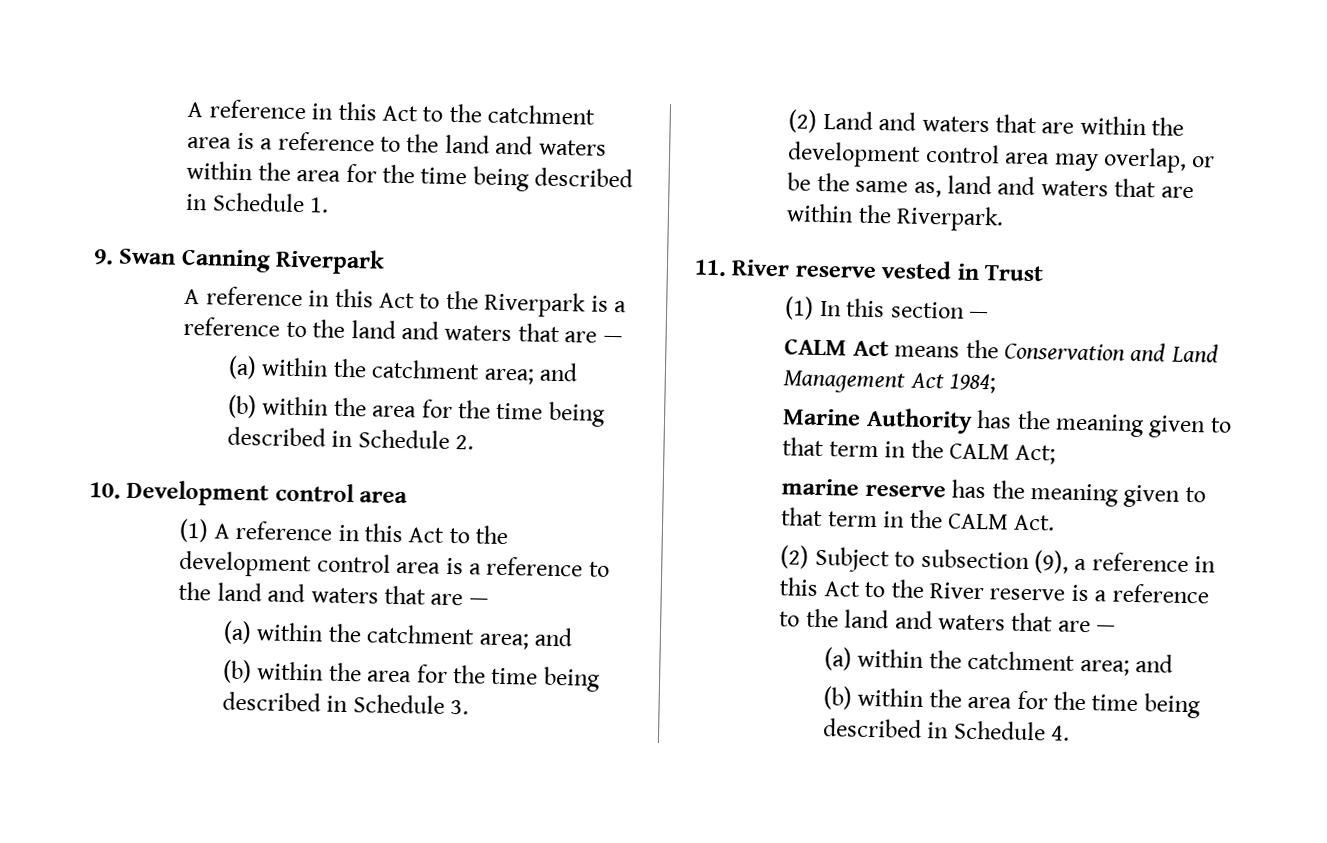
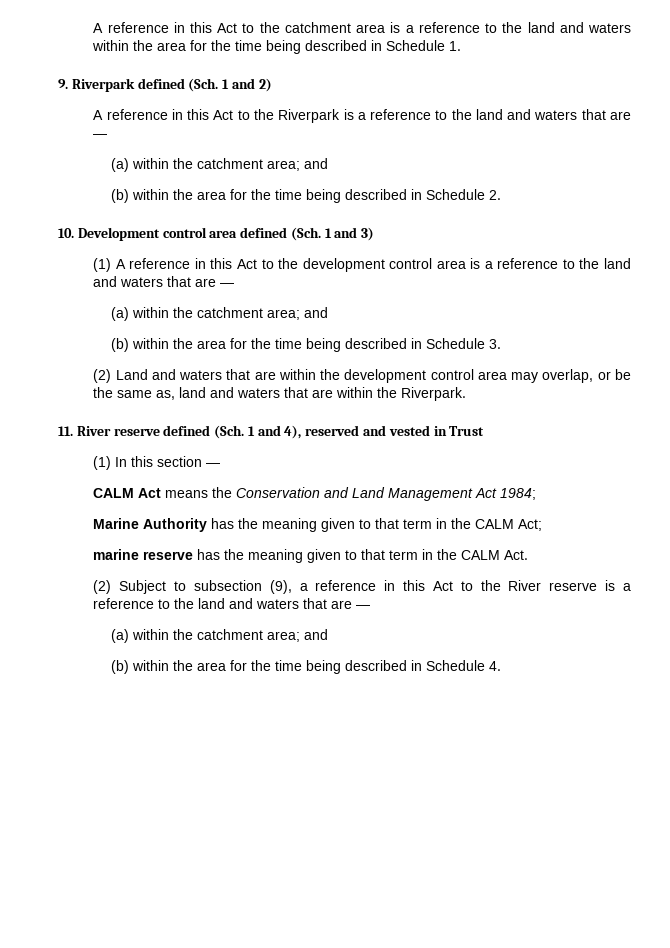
- 9. Swan Canning Riverpark
+ 9. Riverpark defined (Sch. 1 and 2)
- 10. Development control area
+ 10. Development control area defined (Sch. 1 and 3)
- 11. River reserve vested in Trust
+ 11. River reserve defined (Sch. 1 and 4), reserved and vested in Trust

